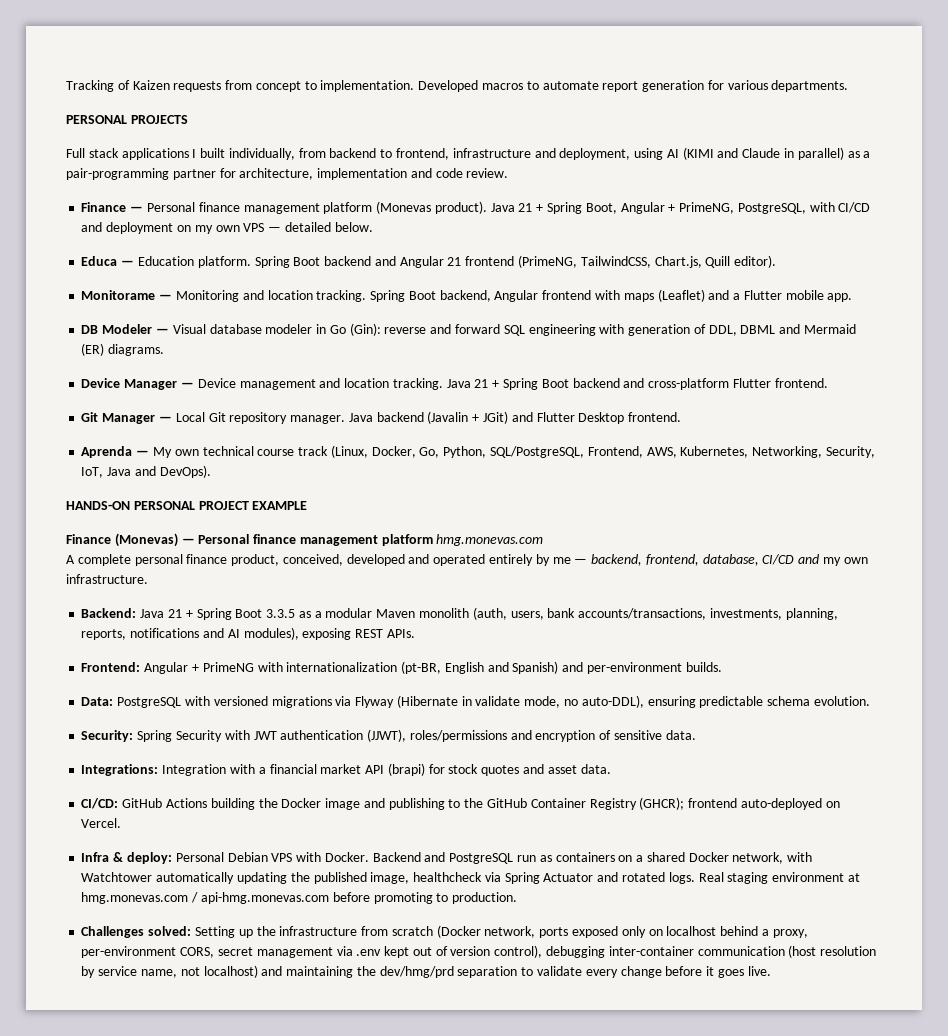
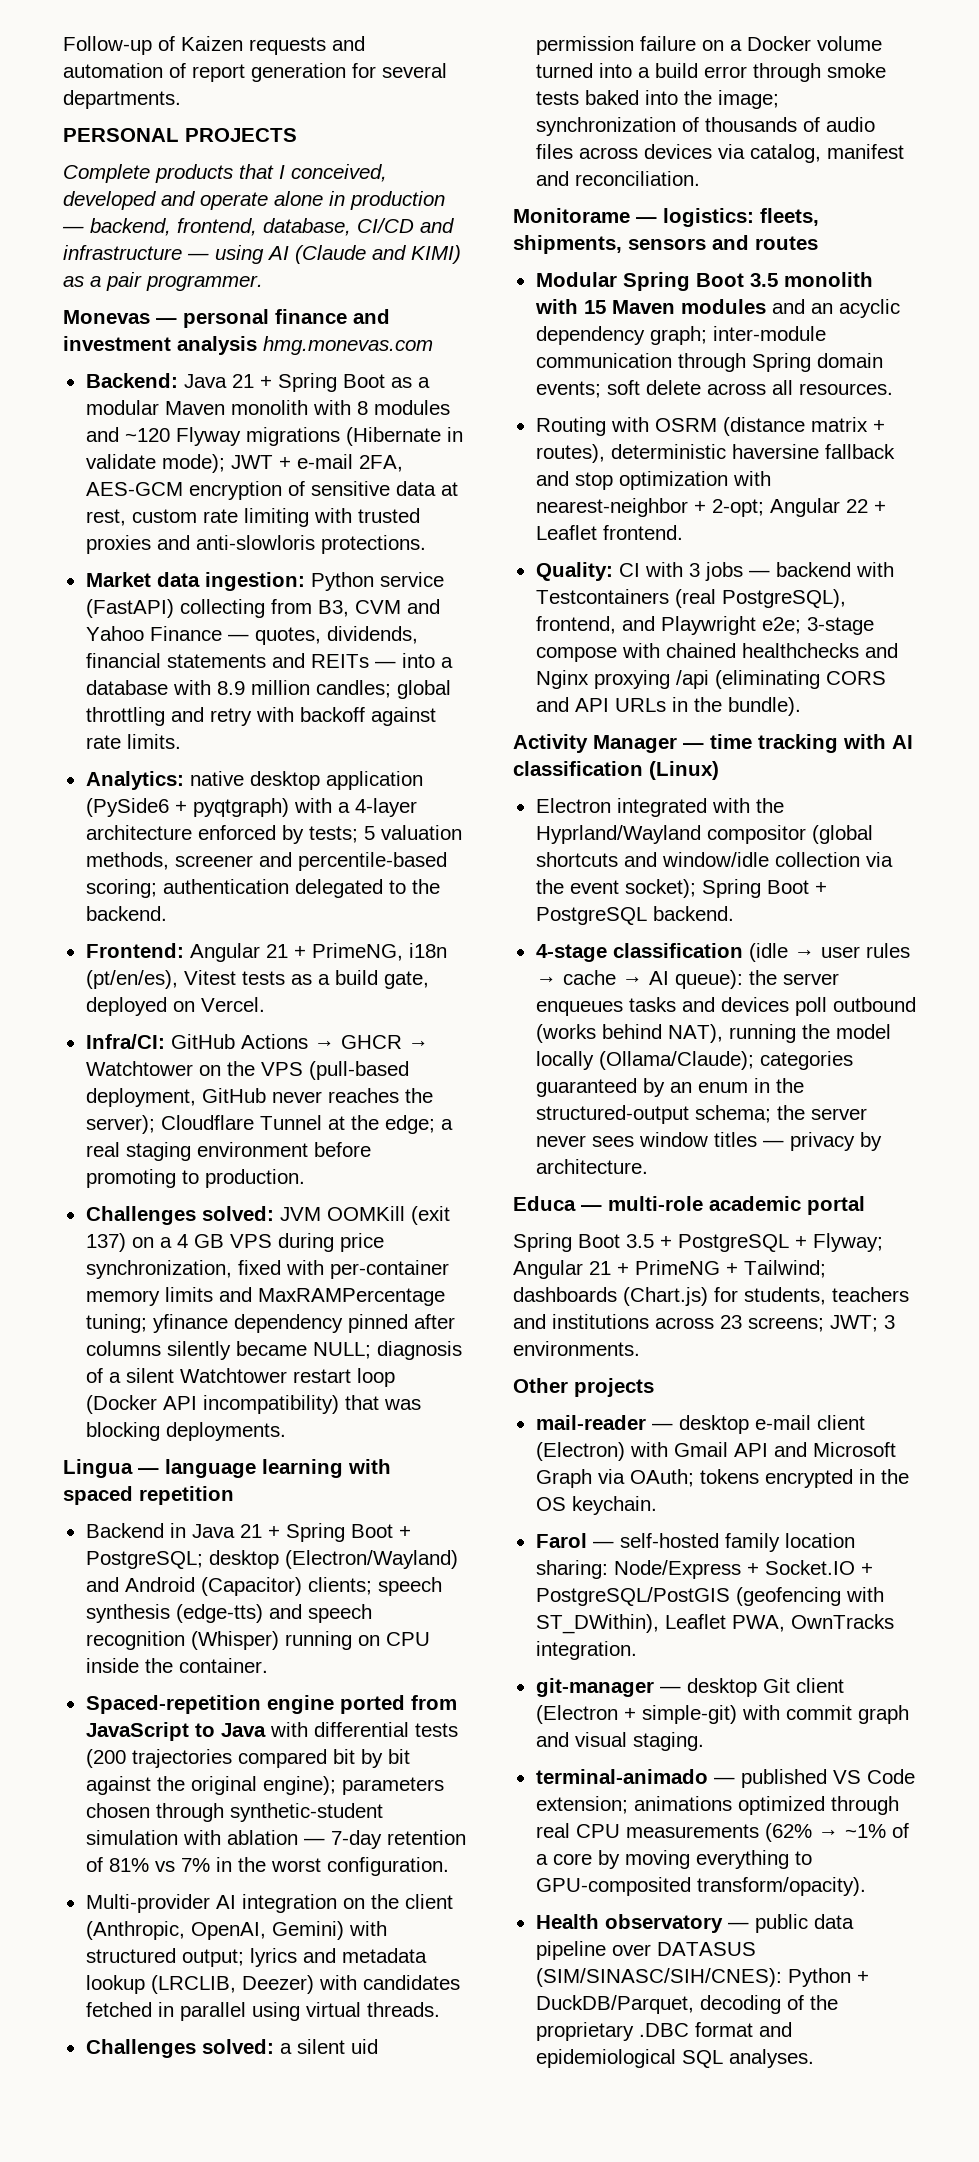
- Tracking of Kaizen requests from concept to implementation. Developed macros to automate report generation for various departments.
+ Follow-up of Kaizen requests and automation of report generation for several departments.
- Full stack applications I built individually, from backend to frontend, infrastructure and deployment, using AI (KIMI and Claude in parallel) as a pair-programming partner for architecture, implementation and code review.
- Finance — Personal finance management platform (Monevas product). Java 21 + Spring Boot, Angular + PrimeNG, PostgreSQL, with CI/CD and deployment on my own VPS — detailed below.
- Educa — Education platform. Spring Boot backend and Angular 21 frontend (PrimeNG, TailwindCSS, Chart.js, Quill editor).
- Monitorame — Monitoring and location tracking. Spring Boot backend, Angular frontend with maps (Leaflet) and a Flutter mobile app.
- DB Modeler — Visual database modeler in Go (Gin): reverse and forward SQL engineering with generation of DDL, DBML and Mermaid (ER) diagrams.
- Device Manager — Device management and location tracking. Java 21 + Spring Boot backend and cross-platform Flutter frontend.
- Git Manager — Local Git repository manager. Java backend (Javalin + JGit) and Flutter Desktop frontend.
- Aprenda — My own technical course track (Linux, Docker, Go, Python, SQL/PostgreSQL, Frontend, AWS, Kubernetes, Networking, Security, IoT, Java and DevOps).
- HANDS-ON PERSONAL PROJECT EXAMPLE
- Finance (Monevas) — Personal finance management platform hmg.monevas.com
- A complete personal finance product, conceived, developed and operated entirely by me — backend, frontend, database, CI/CD and my own infrastructure.
+ Complete products that I conceived, developed and operate alone in production — backend, frontend, database, CI/CD and infrastructure — using AI (Claude and KIMI) as a pair programmer.
+ Monevas — personal finance and investment analysis hmg.monevas.com
- Backend: Java 21 + Spring Boot 3.3.5 as a modular Maven monolith (auth, users, bank accounts/transactions, investments, planning, reports, notifications and AI modules), exposing REST APIs.
- Frontend: Angular + PrimeNG with internationalization (pt-BR, English and Spanish) and per-environment builds.
- Data: PostgreSQL with versioned migrations via Flyway (Hibernate in validate mode, no auto-DDL), ensuring predictable schema evolution.
- Security: Spring Security with JWT authentication (JJWT), roles/permissions and encryption of sensitive data.
- Integrations: Integration with a financial market API (brapi) for stock quotes and asset data.
- CI/CD: GitHub Actions building the Docker image and publishing to the GitHub Container Registry (GHCR); frontend auto-deployed on Vercel.
- Infra & deploy: Personal Debian VPS with Docker. Backend and PostgreSQL run as containers on a shared Docker network, with Watchtower automatically updating the published image, healthcheck via Spring Actuator and rotated logs. Real staging environment at hmg.monevas.com / api-hmg.monevas.com before promoting to production.
+ Backend: Java 21 + Spring Boot as a modular Maven monolith with 8 modules and ~120 Flyway migrations (Hibernate in validate mode); JWT + e-mail 2FA, AES-GCM encryption of sensitive data at rest, custom rate limiting with trusted proxies and anti-slowloris protections.
+ Market data ingestion: Python service (FastAPI) collecting from B3, CVM and Yahoo Finance — quotes, dividends, financial statements and REITs — into a database with 8.9 million candles; global throttling and retry with backoff against rate limits.
+ Analytics: native desktop application (PySide6 + pyqtgraph) with a 4-layer architecture enforced by tests; 5 valuation methods, screener and percentile-based scoring; authentication delegated to the backend.
+ Frontend: Angular 21 + PrimeNG, i18n (pt/en/es), Vitest tests as a build gate, deployed on Vercel.
+ Infra/CI: GitHub Actions → GHCR → Watchtower on the VPS (pull-based deployment, GitHub never reaches the server); Cloudflare Tunnel at the edge; a real staging environment before promoting to production.
- Challenges solved: Setting up the infrastructure from scratch (Docker network, ports exposed only on localhost behind a proxy, per-environment CORS, secret management via .env kept out of version control), debugging inter-container communication (host resolution by service name, not localhost) and maintaining the dev/hmg/prd separation to validate every change before it goes live.
+ Challenges solved: JVM OOMKill (exit 137) on a 4 GB VPS during price synchronization, fixed with per-container memory limits and MaxRAMPercentage tuning; yfinance dependency pinned after columns silently became NULL; diagnosis of a silent Watchtower restart loop (Docker API incompatibility) that was blocking deployments.
+ Lingua — language learning with spaced repetition
+ Backend in Java 21 + Spring Boot + PostgreSQL; desktop (Electron/Wayland) and Android (Capacitor) clients; speech synthesis (edge-tts) and speech recognition (Whisper) running on CPU inside the container.
+ Spaced-repetition engine ported from JavaScript to Java with differential tests (200 trajectories compared bit by bit against the original engine); parameters chosen through synthetic-student simulation with ablation — 7-day retention of 81% vs 7% in the worst configuration.
+ Multi-provider AI integration on the client (Anthropic, OpenAI, Gemini) with structured output; lyrics and metadata lookup (LRCLIB, Deezer) with candidates fetched in parallel using virtual threads.
+ Challenges solved: a silent uid permission failure on a Docker volume turned into a build error through smoke tests baked into the image; synchronization of thousands of audio files across devices via catalog, manifest and reconciliation.
+ Monitorame — logistics: fleets, shipments, sensors and routes
+ Modular Spring Boot 3.5 monolith with 15 Maven modules and an acyclic dependency graph; inter-module communication through Spring domain events; soft delete across all resources.
+ Routing with OSRM (distance matrix + routes), deterministic haversine fallback and stop optimization with nearest-neighbor + 2-opt; Angular 22 + Leaflet frontend.
+ Quality: CI with 3 jobs — backend with Testcontainers (real PostgreSQL), frontend, and Playwright e2e; 3-stage compose with chained healthchecks and Nginx proxying /api (eliminating CORS and API URLs in the bundle).
+ Activity Manager — time tracking with AI classification (Linux)
+ Electron integrated with the Hyprland/Wayland compositor (global shortcuts and window/idle collection via the event socket); Spring Boot + PostgreSQL backend.
+ 4-stage classification (idle → user rules → cache → AI queue): the server enqueues tasks and devices poll outbound (works behind NAT), running the model locally (Ollama/Claude); categories guaranteed by an enum in the structured-output schema; the server never sees window titles — privacy by architecture.
+ Educa — multi-role academic portal
+ Spring Boot 3.5 + PostgreSQL + Flyway; Angular 21 + PrimeNG + Tailwind; dashboards (Chart.js) for students, teachers and institutions across 23 screens; JWT; 3 environments.
+ Other projects
+ mail-reader — desktop e-mail client (Electron) with Gmail API and Microsoft Graph via OAuth; tokens encrypted in the OS keychain.
+ Farol — self-hosted family location sharing: Node/Express + Socket.IO + PostgreSQL/PostGIS (geofencing with ST_DWithin), Leaflet PWA, OwnTracks integration.
+ git-manager — desktop Git client (Electron + simple-git) with commit graph and visual staging.
+ terminal-animado — published VS Code extension; animations optimized through real CPU measurements (62% → ~1% of a core by moving everything to GPU-composited transform/opacity).
+ Health observatory — public data pipeline over DATASUS (SIM/SINASC/SIH/CNES): Python + DuckDB/Parquet, decoding of the proprietary .DBC format and epidemiological SQL analyses.

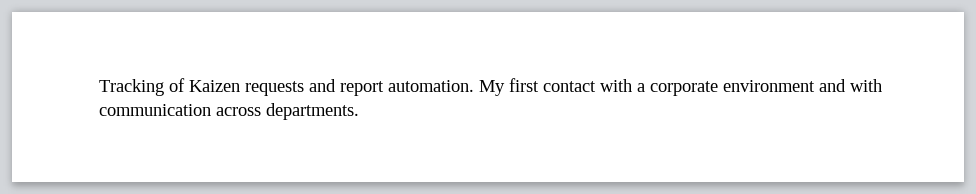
- Follow-up of Kaizen requests and automation of report generation for several departments.
- PERSONAL PROJECTS
- Complete products that I conceived, developed and operate alone in production — backend, frontend, database, CI/CD and infrastructure — using AI (Claude and KIMI) as a pair programmer.
- Monevas — personal finance and investment analysis hmg.monevas.com
- Backend: Java 21 + Spring Boot as a modular Maven monolith with 8 modules and ~120 Flyway migrations (Hibernate in validate mode); JWT + e-mail 2FA, AES-GCM encryption of sensitive data at rest, custom rate limiting with trusted proxies and anti-slowloris protections.
- Market data ingestion: Python service (FastAPI) collecting from B3, CVM and Yahoo Finance — quotes, dividends, financial statements and REITs — into a database with 8.9 million candles; global throttling and retry with backoff against rate limits.
- Analytics: native desktop application (PySide6 + pyqtgraph) with a 4-layer architecture enforced by tests; 5 valuation methods, screener and percentile-based scoring; authentication delegated to the backend.
- Frontend: Angular 21 + PrimeNG, i18n (pt/en/es), Vitest tests as a build gate, deployed on Vercel.
- Infra/CI: GitHub Actions → GHCR → Watchtower on the VPS (pull-based deployment, GitHub never reaches the server); Cloudflare Tunnel at the edge; a real staging environment before promoting to production.
- Challenges solved: JVM OOMKill (exit 137) on a 4 GB VPS during price synchronization, fixed with per-container memory limits and MaxRAMPercentage tuning; yfinance dependency pinned after columns silently became NULL; diagnosis of a silent Watchtower restart loop (Docker API incompatibility) that was blocking deployments.
- Lingua — language learning with spaced repetition
- Backend in Java 21 + Spring Boot + PostgreSQL; desktop (Electron/Wayland) and Android (Capacitor) clients; speech synthesis (edge-tts) and speech recognition (Whisper) running on CPU inside the container.
- Spaced-repetition engine ported from JavaScript to Java with differential tests (200 trajectories compared bit by bit against the original engine); parameters chosen through synthetic-student simulation with ablation — 7-day retention of 81% vs 7% in the worst configuration.
- Multi-provider AI integration on the client (Anthropic, OpenAI, Gemini) with structured output; lyrics and metadata lookup (LRCLIB, Deezer) with candidates fetched in parallel using virtual threads.
- Challenges solved: a silent uid permission failure on a Docker volume turned into a build error through smoke tests baked into the image; synchronization of thousands of audio files across devices via catalog, manifest and reconciliation.
- Monitorame — logistics: fleets, shipments, sensors and routes
- Modular Spring Boot 3.5 monolith with 15 Maven modules and an acyclic dependency graph; inter-module communication through Spring domain events; soft delete across all resources.
- Routing with OSRM (distance matrix + routes), deterministic haversine fallback and stop optimization with nearest-neighbor + 2-opt; Angular 22 + Leaflet frontend.
- Quality: CI with 3 jobs — backend with Testcontainers (real PostgreSQL), frontend, and Playwright e2e; 3-stage compose with chained healthchecks and Nginx proxying /api (eliminating CORS and API URLs in the bundle).
- Activity Manager — time tracking with AI classification (Linux)
- Electron integrated with the Hyprland/Wayland compositor (global shortcuts and window/idle collection via the event socket); Spring Boot + PostgreSQL backend.
- 4-stage classification (idle → user rules → cache → AI queue): the server enqueues tasks and devices poll outbound (works behind NAT), running the model locally (Ollama/Claude); categories guaranteed by an enum in the structured-output schema; the server never sees window titles — privacy by architecture.
- Educa — multi-role academic portal
- Spring Boot 3.5 + PostgreSQL + Flyway; Angular 21 + PrimeNG + Tailwind; dashboards (Chart.js) for students, teachers and institutions across 23 screens; JWT; 3 environments.
- Other projects
- mail-reader — desktop e-mail client (Electron) with Gmail API and Microsoft Graph via OAuth; tokens encrypted in the OS keychain.
- Farol — self-hosted family location sharing: Node/Express + Socket.IO + PostgreSQL/PostGIS (geofencing with ST_DWithin), Leaflet PWA, OwnTracks integration.
- git-manager — desktop Git client (Electron + simple-git) with commit graph and visual staging.
- terminal-animado — published VS Code extension; animations optimized through real CPU measurements (62% → ~1% of a core by moving everything to GPU-composited transform/opacity).
- Health observatory — public data pipeline over DATASUS (SIM/SINASC/SIH/CNES): Python + DuckDB/Parquet, decoding of the proprietary .DBC format and epidemiological SQL analyses.
+ Tracking of Kaizen requests and report automation. My first contact with a corporate environment and with communication across departments.

